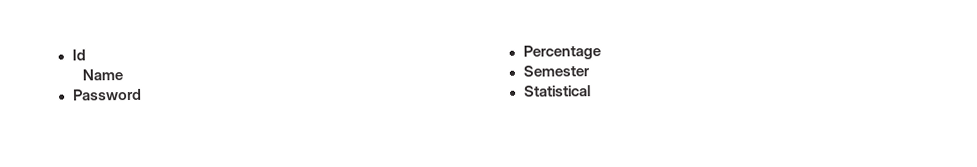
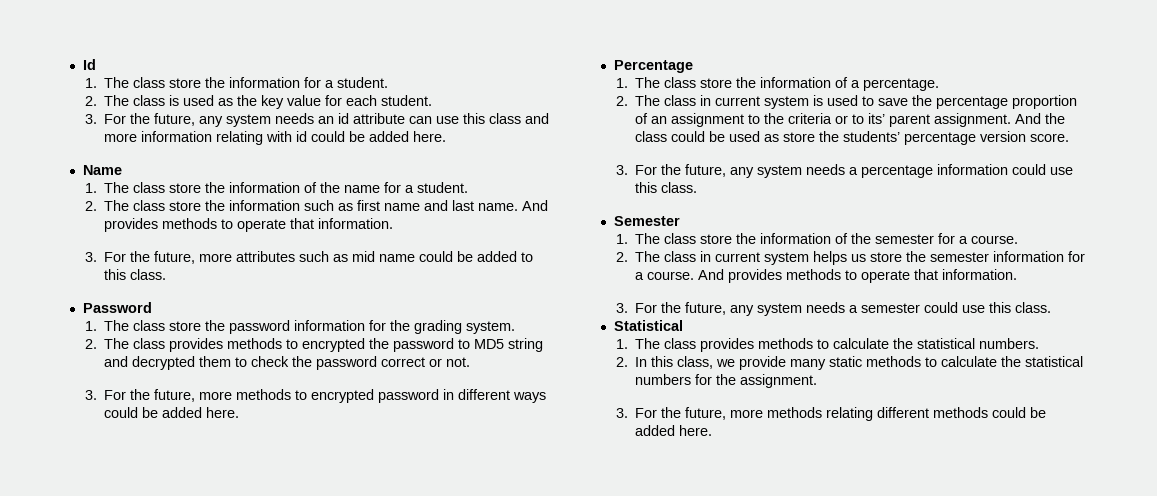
+ 1. The class store the information for a student.
+ 2. The class is used as the key value for each student.
+ 3. For the future, any system needs an id attribute can use this class and more information relating with id could be added here.
  Name
+ 1. The class store the information of the name for a student.
+ 2. The class store the information such as first name and last name. And provides methods to operate that information.
+ 3. For the future, more attributes such as mid name could be added to this class.
  Password
+ 1. The class store the password information for the grading system.
+ 2. The class provides methods to encrypted the password to MD5 string and decrypted them to check the password correct or not.
+ 3. For the future, more methods to encrypted password in different ways could be added here.
  Percentage
+ 1. The class store the information of a percentage.
+ 2. The class in current system is used to save the percentage proportion of an assignment to the criteria or to its’ parent assignment. And the class could be used as store the students’ percentage version score.
+ 3. For the future, any system needs a percentage information could use this class.
  Semester
+ 1. The class store the information of the semester for a course.
+ 2. The class in current system helps us store the semester information for a course. And provides methods to operate that information.
+ 3. For the future, any system needs a semester could use this class.
  Statistical
+ 1. The class provides methods to calculate the statistical numbers.
+ 2. In this class, we provide many static methods to calculate the statistical numbers for the assignment.
+ 3. For the future, more methods relating different methods could be added here.

